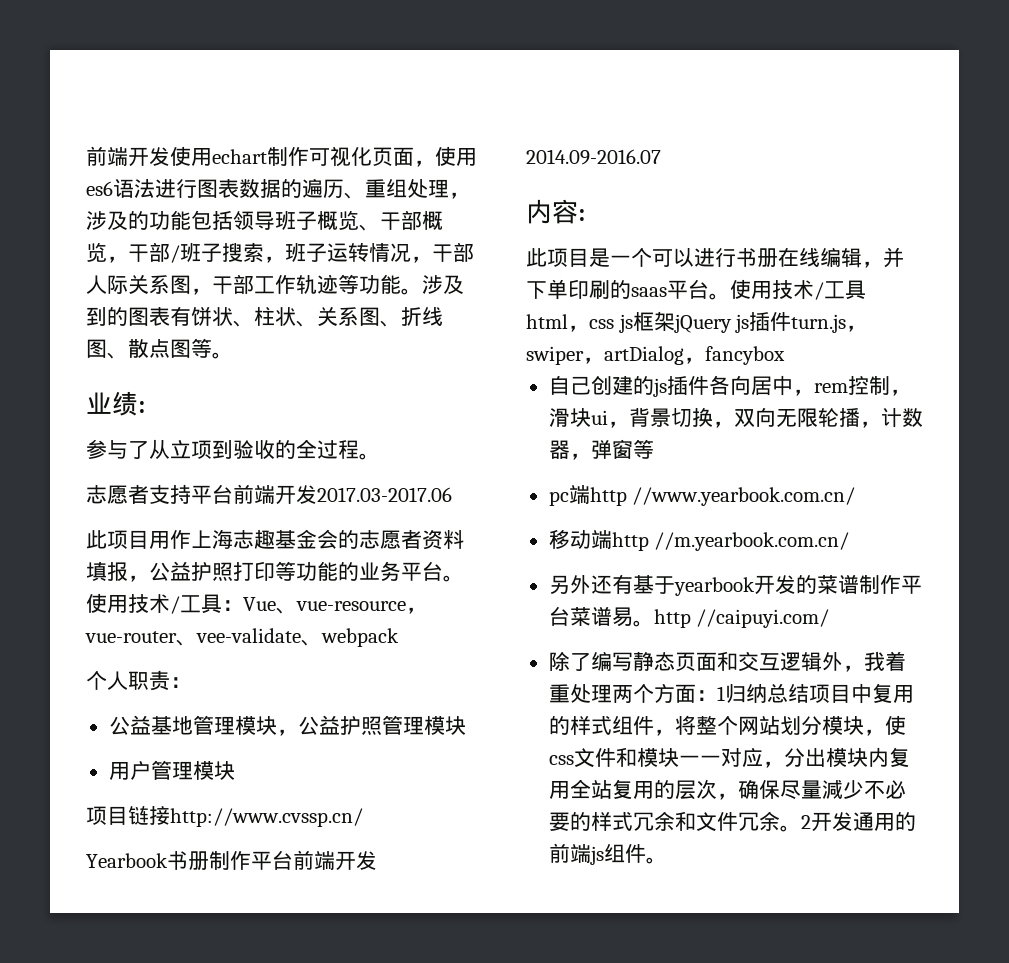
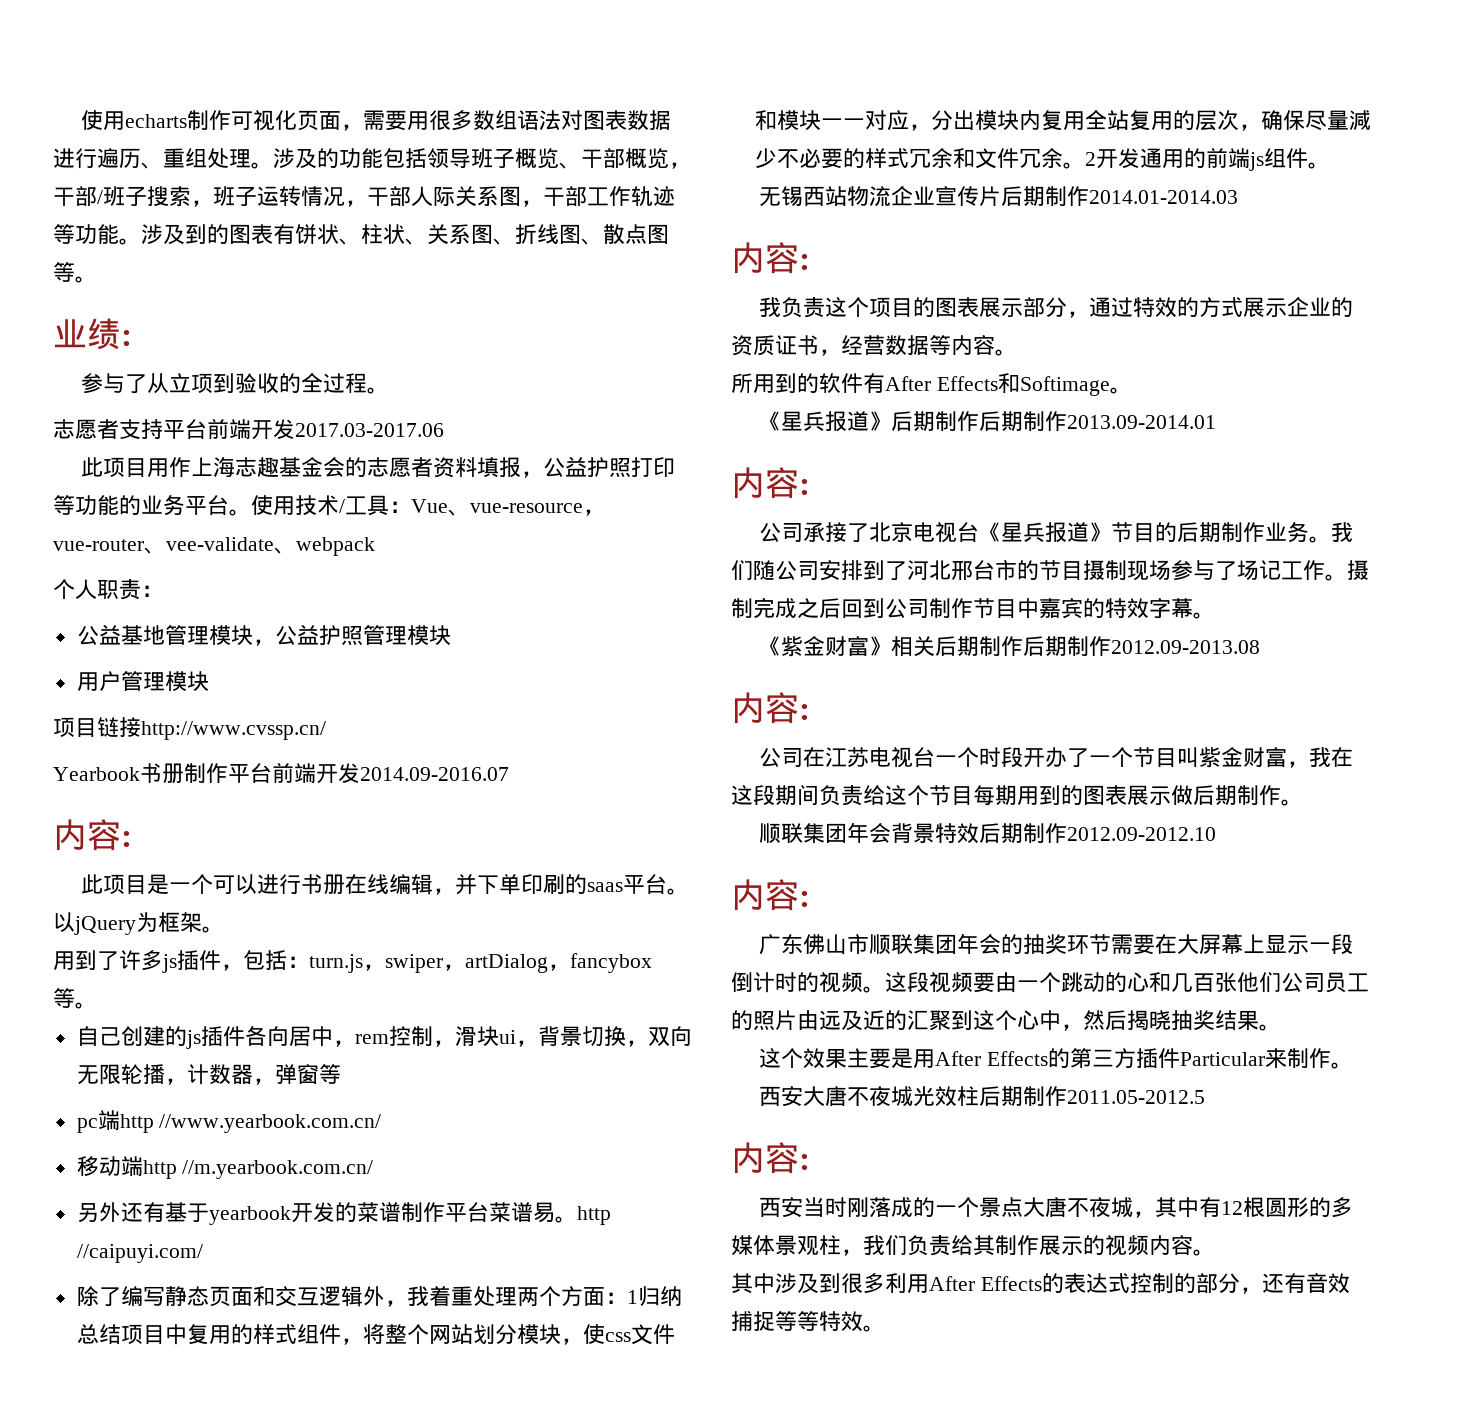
- 前端开发使用echart制作可视化页面，使用es6语法进行图表数据的遍历、重组处理，涉及的功能包括领导班子概览、干部概览，干部/班子搜索，班子运转情况，干部人际关系图，干部工作轨迹等功能。
+ 使用echarts制作可视化页面，需要用很多数组语法对图表数据进行遍历、重组处理。涉及的功能包括领导班子概览、干部概览，干部/班子搜索，班子运转情况，干部人际关系图，干部工作轨迹等功能。
- 使用技术/工具html，css js框架jQuery js插件turn.js，swiper，artDialog，fancybox
+ 以jQuery为框架。
+ 用到了许多js插件，包括：turn.js，swiper，artDialog，fancybox等。
+ 无锡西站物流企业宣传片后期制作2014.01-2014.03
+ 内容:
+ 我负责这个项目的图表展示部分，通过特效的方式展示企业的资质证书，经营数据等内容。
+ 所用到的软件有After Effects和Softimage。
+ 《星兵报道》后期制作后期制作2013.09-2014.01
+ 内容:
+ 公司承接了北京电视台《星兵报道》节目的后期制作业务。我们随公司安排到了河北邢台市的节目摄制现场参与了场记工作。摄制完成之后回到公司制作节目中嘉宾的特效字幕。
+ 《紫金财富》相关后期制作后期制作2012.09-2013.08
+ 内容:
+ 公司在江苏电视台一个时段开办了一个节目叫紫金财富，我在这段期间负责给这个节目每期用到的图表展示做后期制作。
+ 顺联集团年会背景特效后期制作2012.09-2012.10
+ 内容:
+ 广东佛山市顺联集团年会的抽奖环节需要在大屏幕上显示一段倒计时的视频。这段视频要由一个跳动的心和几百张他们公司员工的照片由远及近的汇聚到这个心中，然后揭晓抽奖结果。
+ 这个效果主要是用After Effects的第三方插件Particular来制作。
+ 西安大唐不夜城光效柱后期制作2011.05-2012.5
+ 内容:
+ 西安当时刚落成的一个景点大唐不夜城，其中有12根圆形的多媒体景观柱，我们负责给其制作展示的视频内容。
+ 其中涉及到很多利用After Effects的表达式控制的部分，还有音效捕捉等等特效。

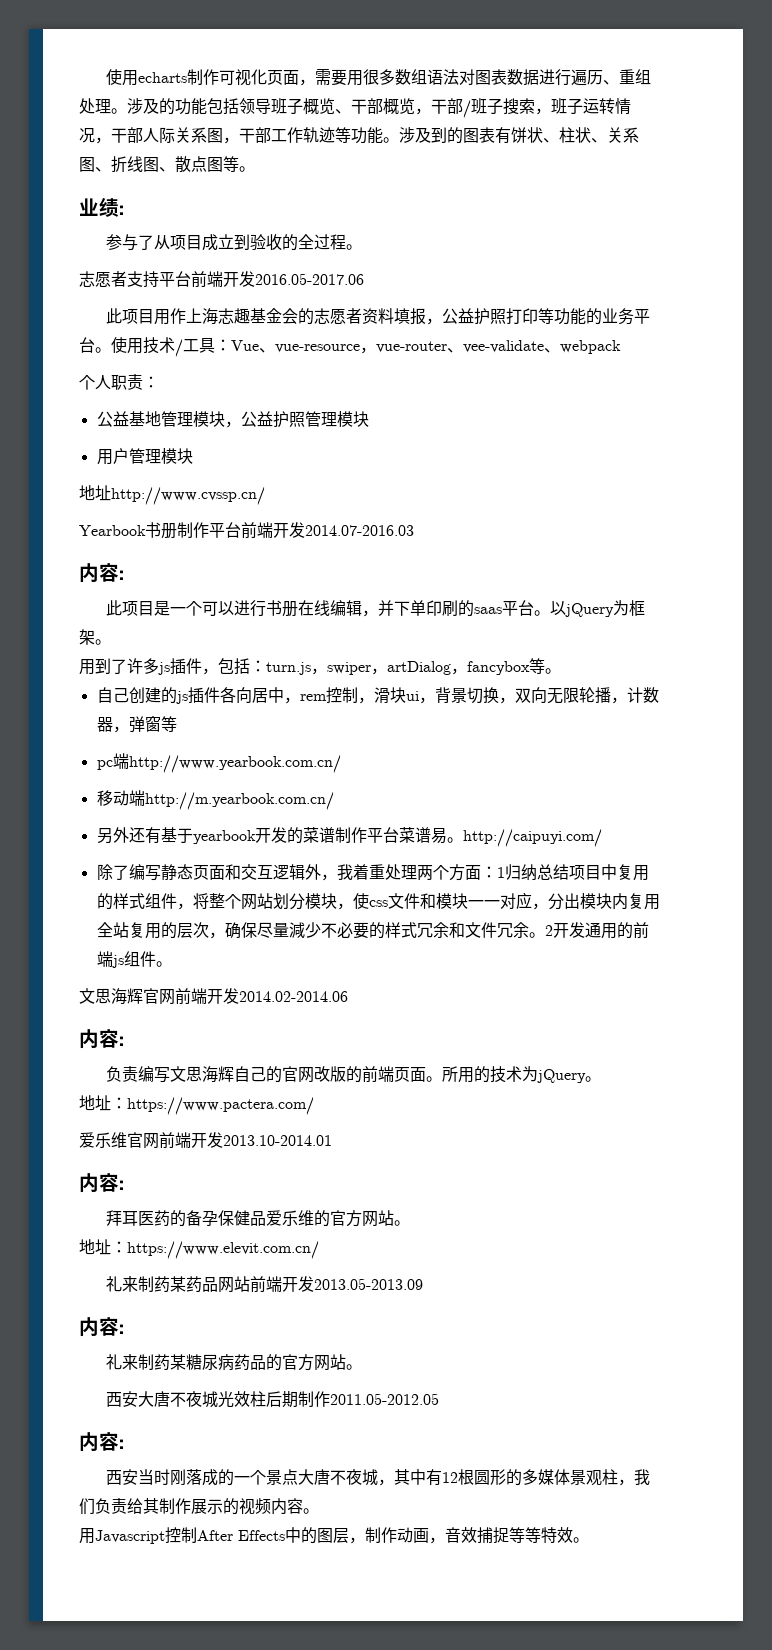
- 参与了从立项到验收的全过程。
+ 参与了从项目成立到验收的全过程。
- 志愿者支持平台前端开发2017.03-2017.06
+ 志愿者支持平台前端开发2016.05-2017.06
- 项目链接http://www.cvssp.cn/
+ 地址http://www.cvssp.cn/
- Yearbook书册制作平台前端开发2014.09-2016.07
+ Yearbook书册制作平台前端开发2014.07-2016.03
- pc端http //www.yearbook.com.cn/
+ pc端http://www.yearbook.com.cn/
- 移动端http //m.yearbook.com.cn/
+ 移动端http://m.yearbook.com.cn/
- 另外还有基于yearbook开发的菜谱制作平台菜谱易。http //caipuyi.com/
+ 另外还有基于yearbook开发的菜谱制作平台菜谱易。http://caipuyi.com/
- 无锡西站物流企业宣传片后期制作2014.01-2014.03
+ 文思海辉官网前端开发2014.02-2014.06
  内容:
- 我负责这个项目的图表展示部分，通过特效的方式展示企业的资质证书，经营数据等内容。
- 所用到的软件有After Effects和Softimage。
- 《星兵报道》后期制作后期制作2013.09-2014.01
+ 负责编写文思海辉自己的官网改版的前端页面。所用的技术为jQuery。
+ 地址：https://www.pactera.com/
+ 爱乐维官网前端开发2013.10-2014.01
  内容:
- 公司承接了北京电视台《星兵报道》节目的后期制作业务。我们随公司安排到了河北邢台市的节目摄制现场参与了场记工作。摄制完成之后回到公司制作节目中嘉宾的特效字幕。
- 《紫金财富》相关后期制作后期制作2012.09-2013.08
+ 拜耳医药的备孕保健品爱乐维的官方网站。
+ 地址：https://www.elevit.com.cn/
+ 礼来制药某药品网站前端开发2013.05-2013.09
  内容:
- 公司在江苏电视台一个时段开办了一个节目叫紫金财富，我在这段期间负责给这个节目每期用到的图表展示做后期制作。
- 顺联集团年会背景特效后期制作2012.09-2012.10
- 内容:
- 广东佛山市顺联集团年会的抽奖环节需要在大屏幕上显示一段倒计时的视频。这段视频要由一个跳动的心和几百张他们公司员工的照片由远及近的汇聚到这个心中，然后揭晓抽奖结果。
- 这个效果主要是用After Effects的第三方插件Particular来制作。
+ 礼来制药某糖尿病药品的官方网站。
- 西安大唐不夜城光效柱后期制作2011.05-2012.5
+ 西安大唐不夜城光效柱后期制作2011.05-2012.05
- 其中涉及到很多利用After Effects的表达式控制的部分，还有音效捕捉等等特效。
+ 用Javascript控制After Effects中的图层，制作动画，音效捕捉等等特效。

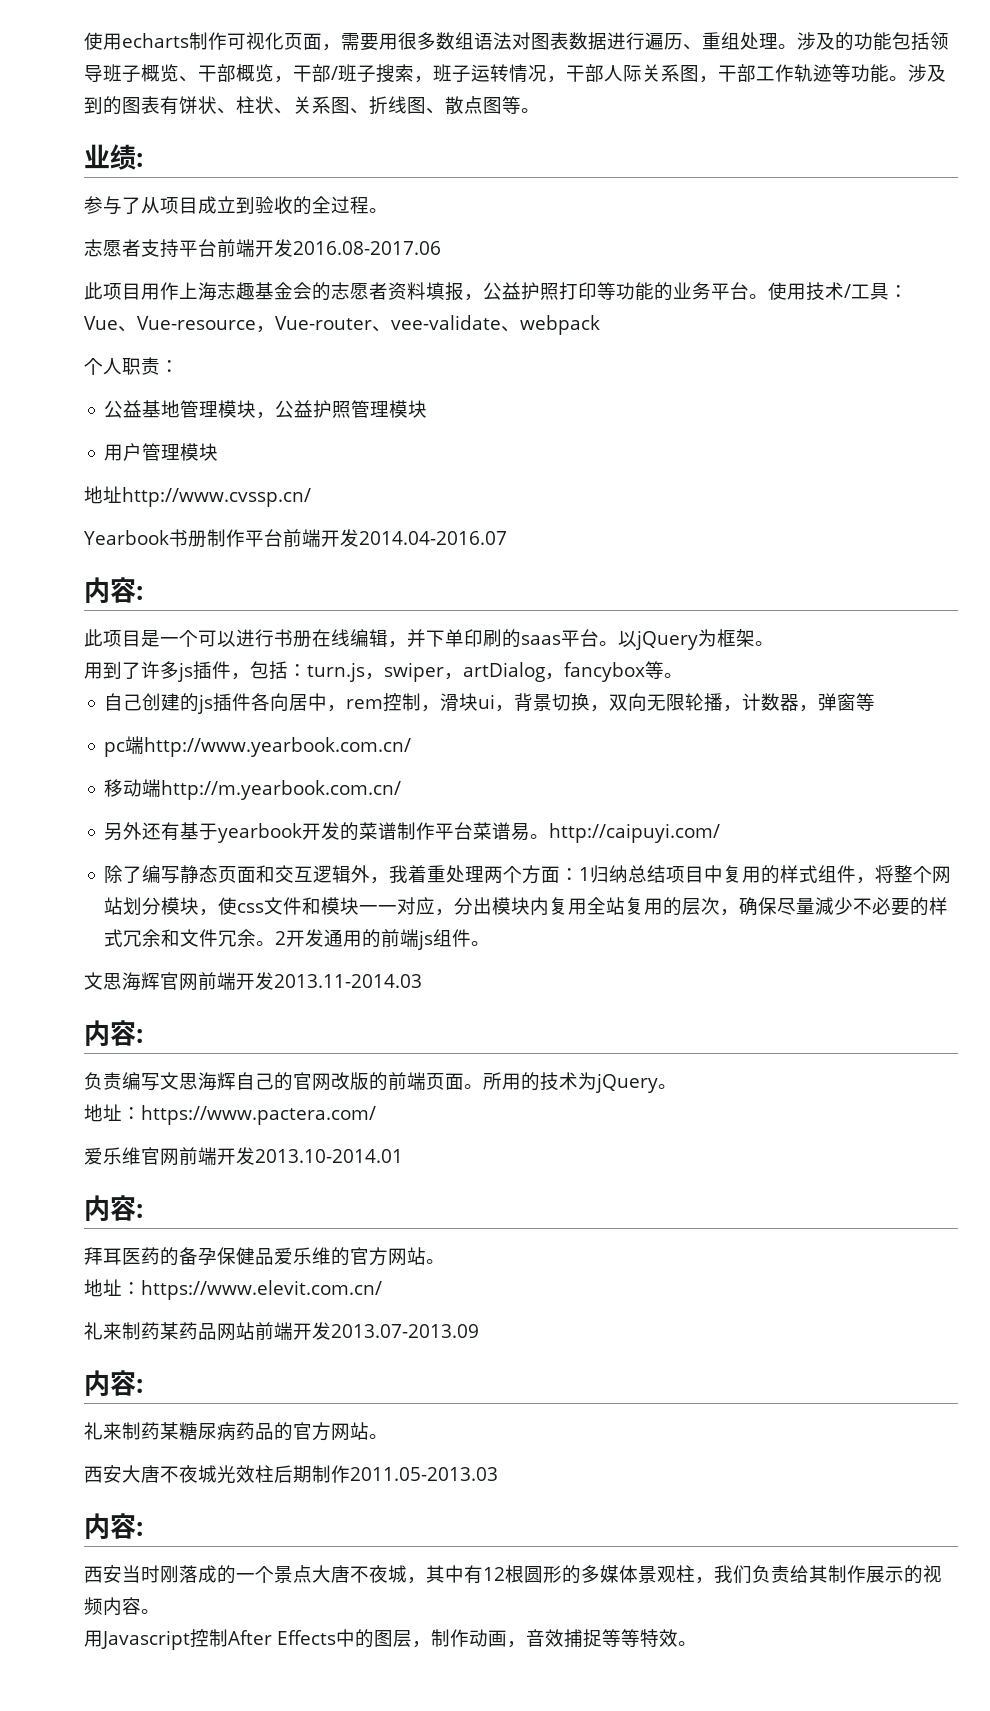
- 志愿者支持平台前端开发2016.05-2017.06
+ 志愿者支持平台前端开发2016.08-2017.06
- 使用技术/工具：Vue、vue-resource，vue-router、vee-validate、webpack
+ 使用技术/工具：Vue、Vue-resource，Vue-router、vee-validate、webpack
- Yearbook书册制作平台前端开发2014.07-2016.03
+ Yearbook书册制作平台前端开发2014.04-2016.07
- 文思海辉官网前端开发2014.02-2014.06
+ 文思海辉官网前端开发2013.11-2014.03
- 礼来制药某药品网站前端开发2013.05-2013.09
+ 礼来制药某药品网站前端开发2013.07-2013.09
- 西安大唐不夜城光效柱后期制作2011.05-2012.05
+ 西安大唐不夜城光效柱后期制作2011.05-2013.03

